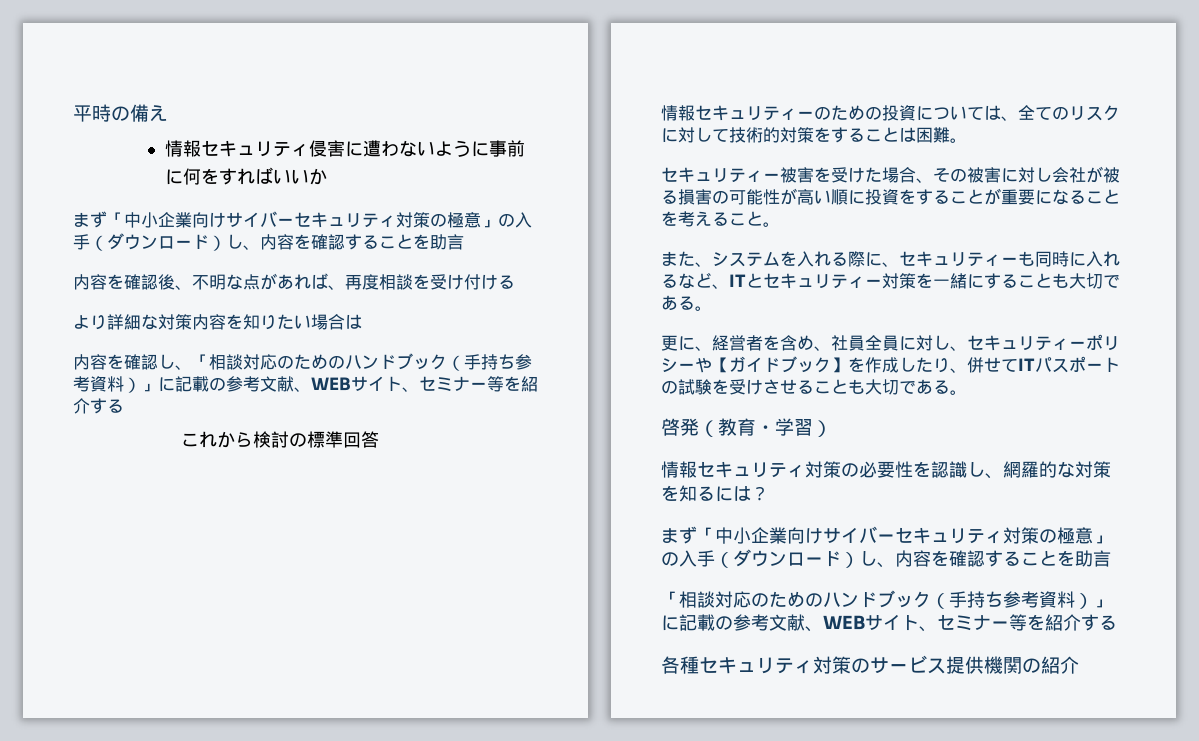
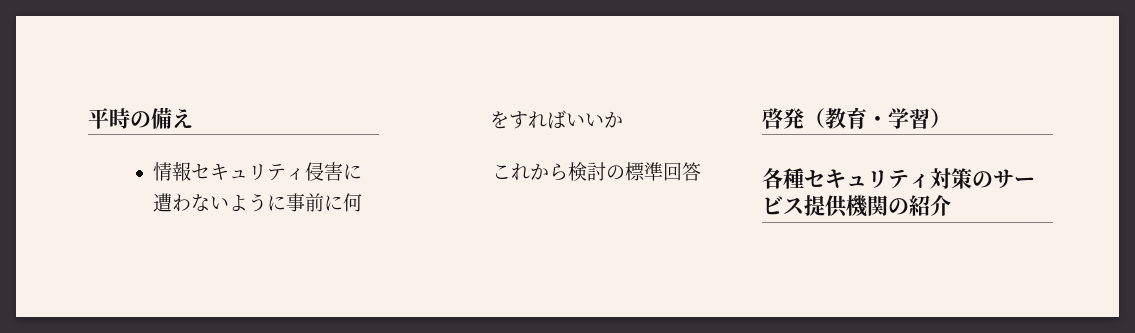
  情報セキュリティ侵害に遭わないように事前に何をすればいいか
- まず「中小企業向けサイバーセキュリティ対策の極意」の入手（ダウンロード）し、内容を確認することを助言
- 内容を確認後、不明な点があれば、再度相談を受け付ける
- より詳細な対策内容を知りたい場合は
- 内容を確認し、「相談対応のためのハンドブック（手持ち参考資料）」に記載の参考文献、WEBサイト、セミナー等を紹介する
- 情報セキュリティーのための投資については、全てのリスクに対して技術的対策をすることは困難。
- セキュリティー被害を受けた場合、その被害に対し会社が被る損害の可能性が高い順に投資をすることが重要になることを考えること。
- また、システムを入れる際に、セキュリティーも同時に入れるなど、ITとセキュリティー対策を一緒にすることも大切である。
- 更に、経営者を含め、社員全員に対し、セキュリティーポリシーや【ガイドブック】を作成したり、併せてITパスポートの試験を受けさせることも大切である。
- 情報セキュリティ対策の必要性を認識し、網羅的な対策を知るには？
- まず「中小企業向けサイバーセキュリティ対策の極意」の入手（ダウンロード）し、内容を確認することを助言
- 「相談対応のためのハンドブック（手持ち参考資料）」に記載の参考文献、WEBサイト、セミナー等を紹介する

